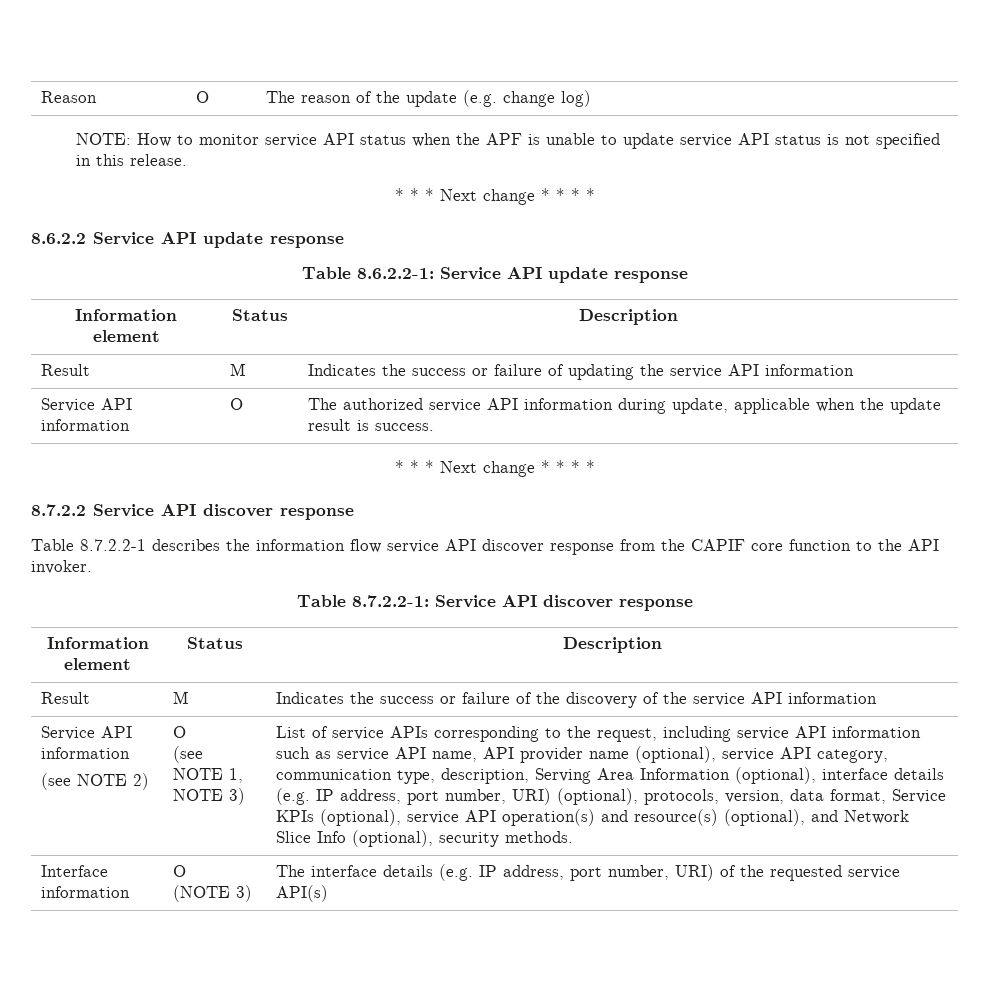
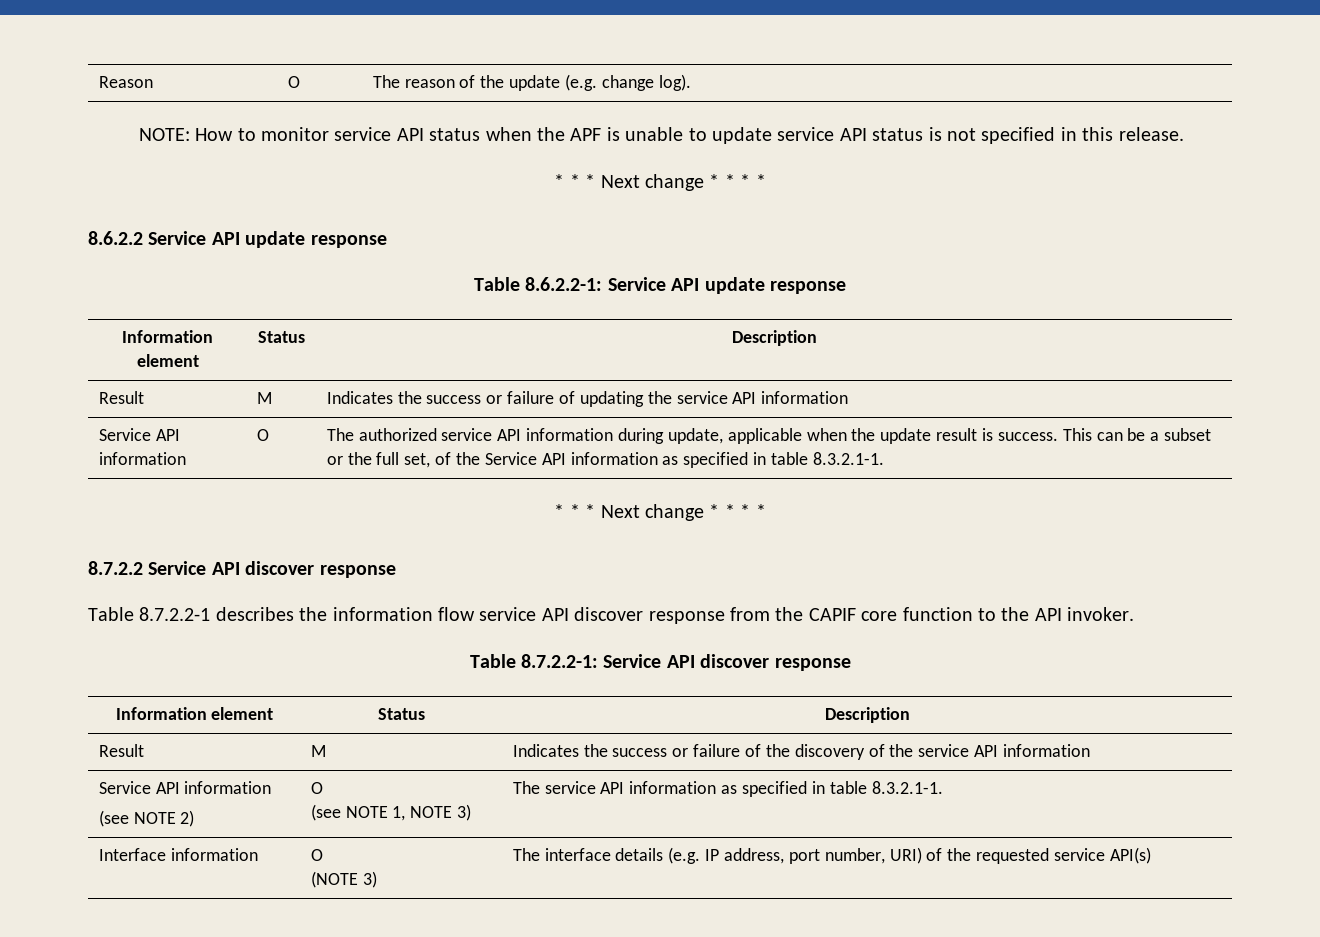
- Reason | O | The reason of the update (e.g. change log)
+ Reason | O | The reason of the update (e.g. change log).
- Service API information | O | The authorized service API information during update, applicable when the update result is success.
+ Service API information | O | The authorized service API information during update, applicable when the update result is success. This can be a subset or the full set, of the Service API information as specified in table 8.3.2.1-1.
- List of service APIs corresponding to the request, including service API information such as service API name, API provider name (optional), service API category, communication type, description, Serving Area Information (optional), interface details (e.g. IP address, port number, URI) (optional), protocols, version, data format, Service KPIs (optional), service API operation(s) and resource(s) (optional), and Network Slice Info (optional), security methods.
+ The service API information as specified in table 8.3.2.1-1.

